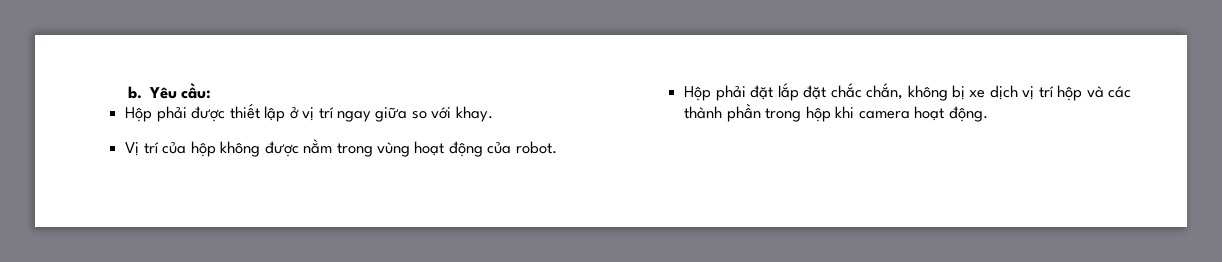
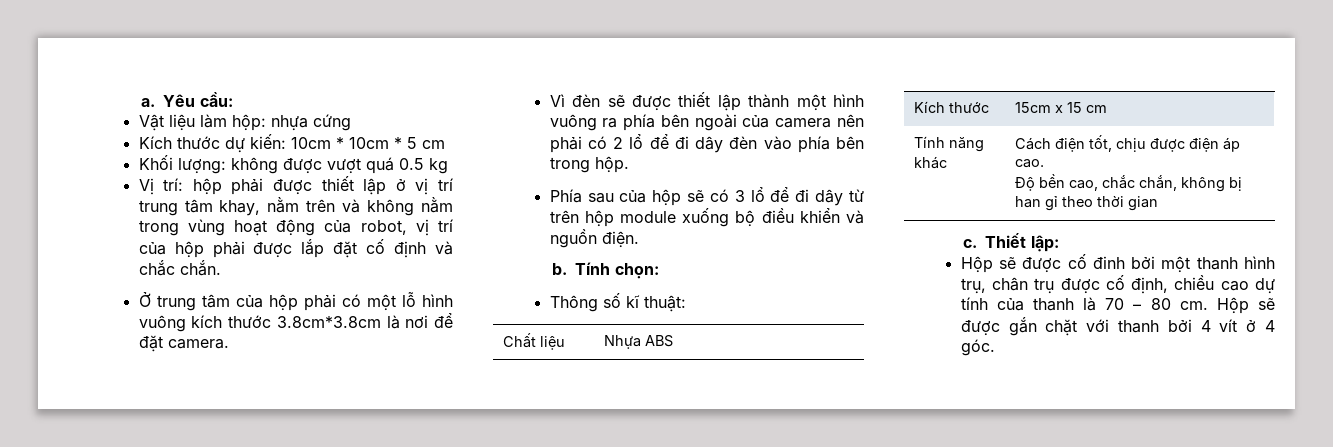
- b.
+ a.
- Hộp phải được thiết lập ở vị trí ngay giữa so với khay.
- Vị trí của hộp không được nằm trong vùng hoạt động của robot.
- Hộp phải đặt lắp đặt chắc chắn, không bị xe dịch vị trí hộp và các thành phần trong hộp khi camera hoạt động.
+ Vật liệu làm hộp: nhựa cứng
+ Kích thước dự kiến: 10cm * 10cm * 5 cm
+ Khối lượng: không được vượt quá 0.5 kg
+ Vị trí: hộp phải được thiết lập ở vị trí trung tâm khay, nằm trên và không nằm trong vùng hoạt động của robot, vị trí của hộp phải được lắp đặt cố định và chắc chắn.
+ Ở trung tâm của hộp phải có một lỗ hình vuông kích thước 3.8cm*3.8cm là nơi để đặt camera.
+ Vì đèn sẽ được thiết lập thành một hình vuông ra phía bên ngoài của camera nên phải có 2 lổ để đi dây đèn vào phía bên trong hộp.
+ Phía sau của hộp sẽ có 3 lổ để đi dây từ trên hộp module xuống bộ điều khiển và nguồn điện.
+ b. Tính chọn:
+ Thông số kĩ thuật:
+ Chất liệu | Nhựa ABS
+ Kích thước | 15cm x 15 cm
+ Tính năng khác | Cách điện tốt, chịu được điện áp cao.
+ Độ bền cao, chắc chắn, không bị han gỉ theo thời gian
+ c. Thiết lập:
+ Hộp sẽ được cố đinh bởi một thanh hình trụ, chân trụ được cố định, chiều cao dự tính của thanh là 70 – 80 cm. Hộp sẽ được gắn chặt với thanh bởi 4 vít ở 4 góc.

